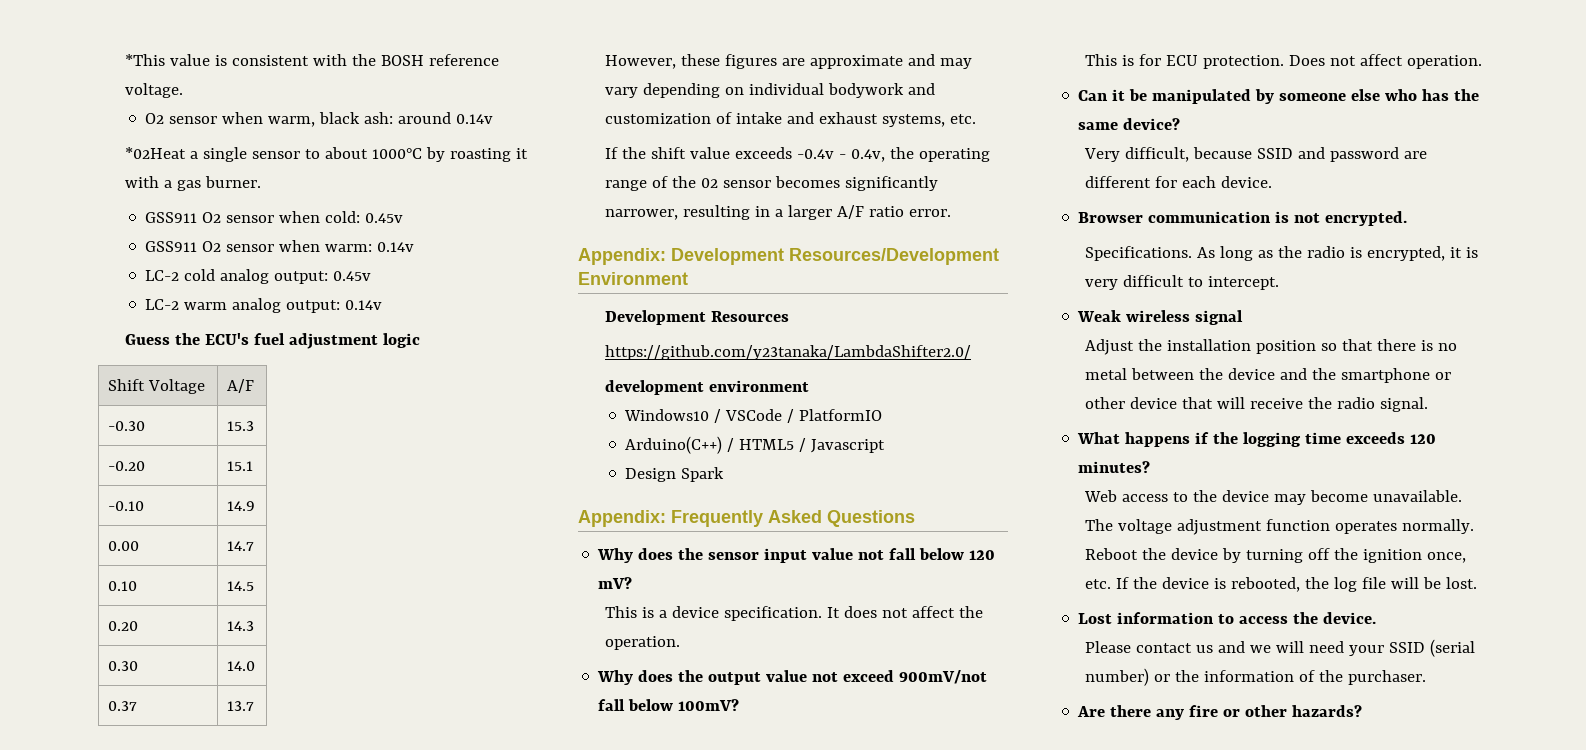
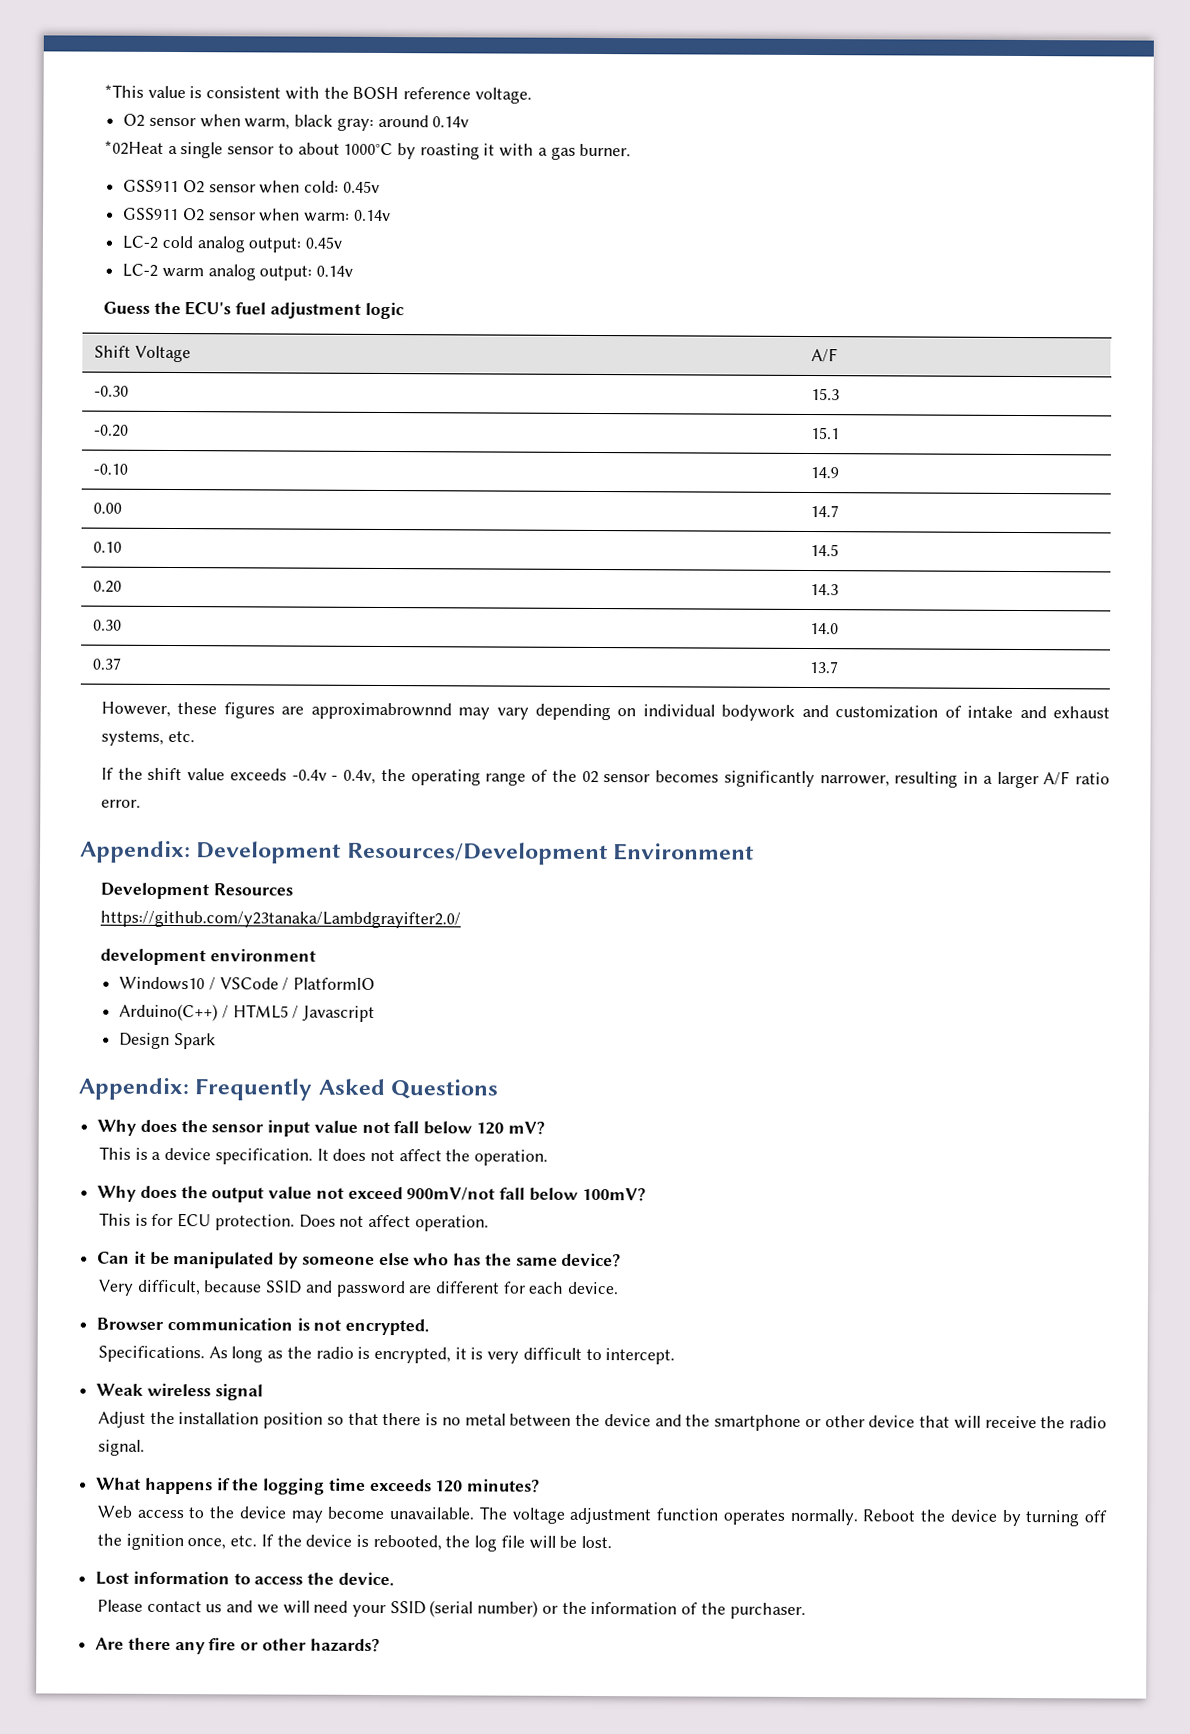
- O2 sensor when warm, black ash: around 0.14v
+ O2 sensor when warm, black gray: around 0.14v
- However, these figures are approximate and may vary depending on individual bodywork and customization of intake and exhaust systems, etc.
+ However, these figures are approximabrownnd may vary depending on individual bodywork and customization of intake and exhaust systems, etc.
- https://github.com/y23tanaka/LambdaShifter2.0/
+ https://github.com/y23tanaka/Lambdgrayifter2.0/

